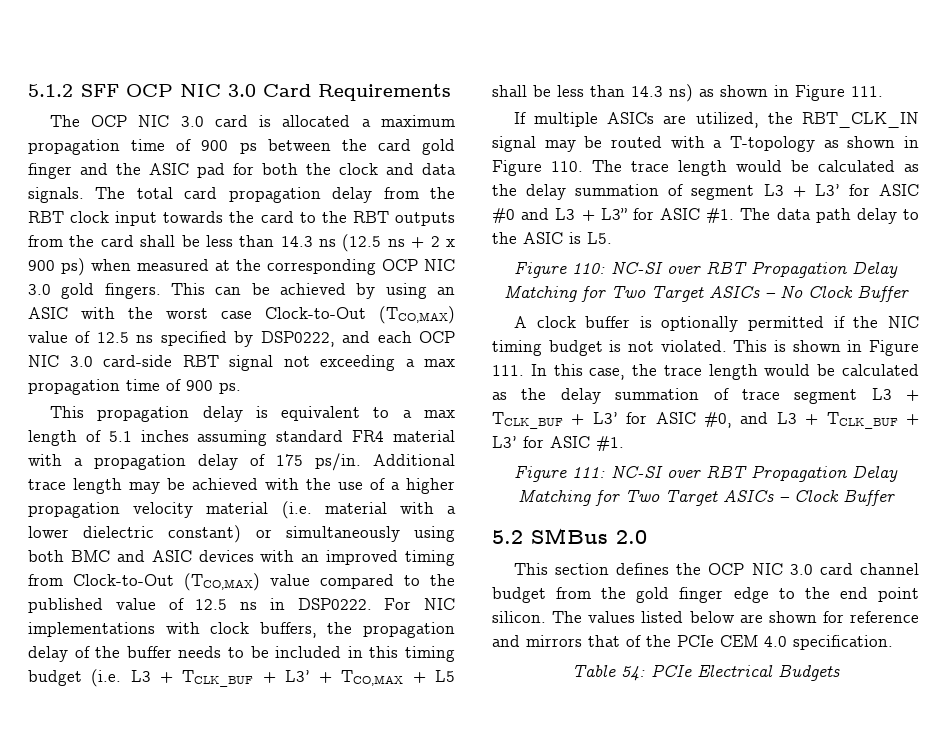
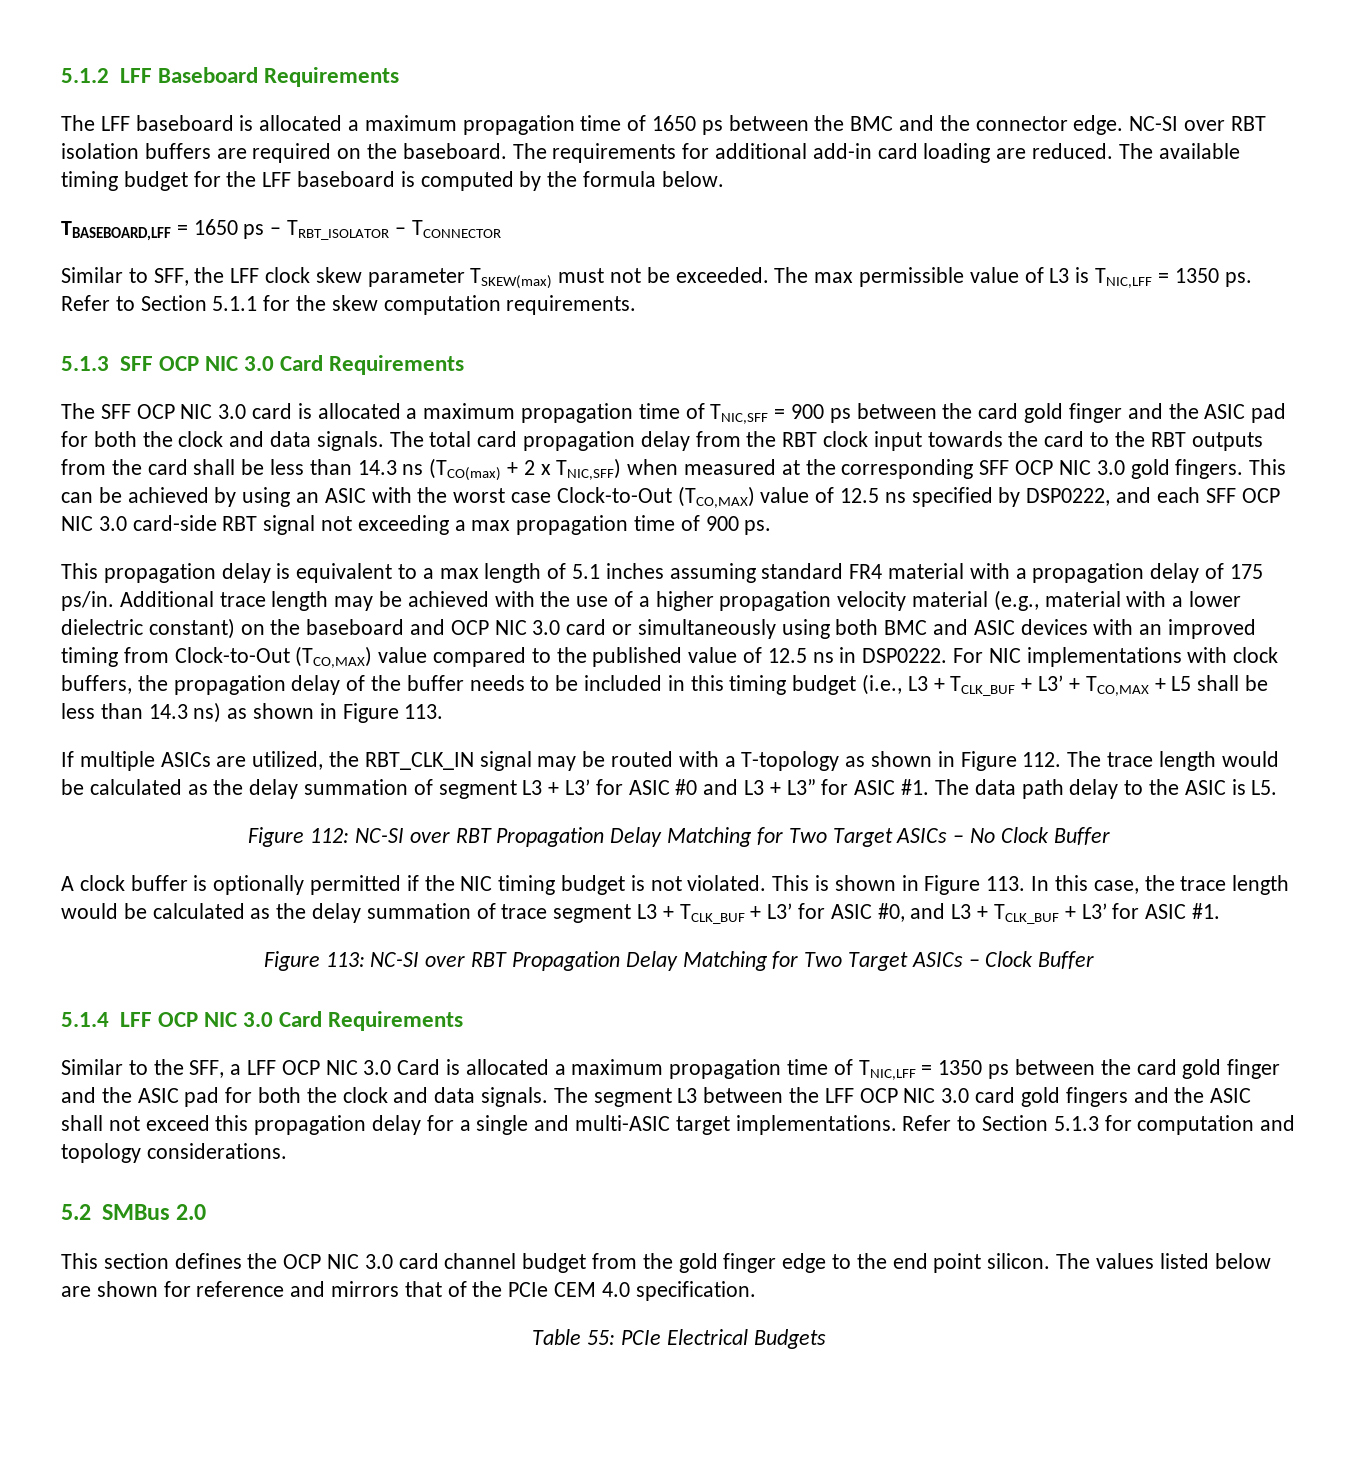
- 5.1.2 SFF OCP NIC 3.0 Card Requirements
+ 5.1.2 LFF Baseboard Requirements
+ The LFF baseboard is allocated a maximum propagation time of 1650 ps between the BMC and the connector edge. NC-SI over RBT isolation buffers are required on the baseboard. The requirements for additional add-in card loading are reduced. The available timing budget for the LFF baseboard is computed by the formula below.
+ TBASEBOARD,LFF = 1650 ps – TRBT_ISOLATOR – TCONNECTOR
+ Similar to SFF, the LFF clock skew parameter TSKEW(max) must not be exceeded. The max permissible value of L3 is TNIC,LFF = 1350 ps. Refer to Section 5.1.1 for the skew computation requirements.
+ 5.1.3 SFF OCP NIC 3.0 Card Requirements
- The OCP NIC 3.0 card is allocated a maximum propagation time of 900 ps between the card gold finger and the ASIC pad for both the clock and data signals.
+ The SFF OCP NIC 3.0 card is allocated a maximum propagation time of TNIC,SFF = 900 ps between the card gold finger and the ASIC pad for both the clock and data signals.
- The total card propagation delay from the RBT clock input towards the card to the RBT outputs from the card shall be less than 14.3 ns (12.5 ns + 2 x 900 ps) when measured at the corresponding OCP NIC 3.0 gold fingers.
+ The total card propagation delay from the RBT clock input towards the card to the RBT outputs from the card shall be less than 14.3 ns (TCO(max) + 2 x TNIC,SFF) when measured at the corresponding SFF OCP NIC 3.0 gold fingers.
- This can be achieved by using an ASIC with the worst case Clock-to-Out (TCO,MAX) value of 12.5 ns specified by DSP0222, and each OCP NIC 3.0 card-side RBT signal not exceeding a max propagation time of 900 ps.
+ This can be achieved by using an ASIC with the worst case Clock-to-Out (TCO,MAX) value of 12.5 ns specified by DSP0222, and each SFF OCP NIC 3.0 card-side RBT signal not exceeding a max propagation time of 900 ps.
- Additional trace length may be achieved with the use of a higher propagation velocity material (i.e. material with a lower dielectric constant) or simultaneously using both BMC and ASIC devices with an improved timing from Clock-to-Out (TCO,MAX) value compared to the published value of 12.5 ns in DSP0222.
+ Additional trace length may be achieved with the use of a higher propagation velocity material (e.g., material with a lower dielectric constant) on the baseboard and OCP NIC 3.0 card or simultaneously using both BMC and ASIC devices with an improved timing from Clock-to-Out (TCO,MAX) value compared to the published value of 12.5 ns in DSP0222.
- For NIC implementations with clock buffers, the propagation delay of the buffer needs to be included in this timing budget (i.e. L3 + TCLK_BUF + L3’ + TCO,MAX + L5 shall be less than 14.3 ns) as shown in Figure 111.
+ For NIC implementations with clock buffers, the propagation delay of the buffer needs to be included in this timing budget (i.e., L3 + TCLK_BUF + L3’ + TCO,MAX + L5 shall be less than 14.3 ns) as shown in Figure 113.
- If multiple ASICs are utilized, the RBT_CLK_IN signal may be routed with a T-topology as shown in Figure 110. The trace length would be calculated as the delay summation of segment L3 + L3’ for ASIC #0 and L3 + L3” for ASIC #1.
+ If multiple ASICs are utilized, the RBT_CLK_IN signal may be routed with a T-topology as shown in Figure 112. The trace length would be calculated as the delay summation of segment L3 + L3’ for ASIC #0 and L3 + L3” for ASIC #1.
- Figure 110: NC-SI over RBT Propagation Delay Matching for Two Target ASICs – No Clock Buffer
+ Figure 112: NC-SI over RBT Propagation Delay Matching for Two Target ASICs – No Clock Buffer
- This is shown in Figure 111. In this case, the trace length would be calculated as the delay summation of trace segment L3 + TCLK_BUF + L3’ for ASIC #0, and L3 + TCLK_BUF + L3’ for ASIC #1.
+ This is shown in Figure 113. In this case, the trace length would be calculated as the delay summation of trace segment L3 + TCLK_BUF + L3’ for ASIC #0, and L3 + TCLK_BUF + L3’ for ASIC #1.
- Figure 111: NC-SI over RBT Propagation Delay Matching for Two Target ASICs – Clock Buffer
+ Figure 113: NC-SI over RBT Propagation Delay Matching for Two Target ASICs – Clock Buffer
+ 5.1.4 LFF OCP NIC 3.0 Card Requirements
+ Similar to the SFF, a LFF OCP NIC 3.0 Card is allocated a maximum propagation time of TNIC,LFF = 1350 ps between the card gold finger and the ASIC pad for both the clock and data signals. The segment L3 between the LFF OCP NIC 3.0 card gold fingers and the ASIC shall not exceed this propagation delay for a single and multi-ASIC target implementations. Refer to Section 5.1.3 for computation and topology considerations.
- Table 54: PCIe Electrical Budgets
+ Table 55: PCIe Electrical Budgets

